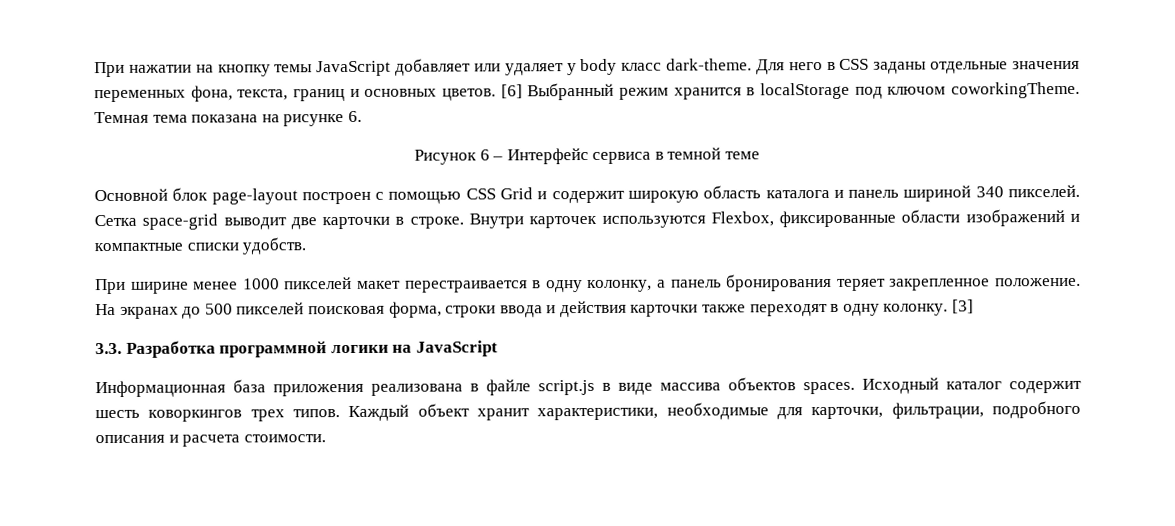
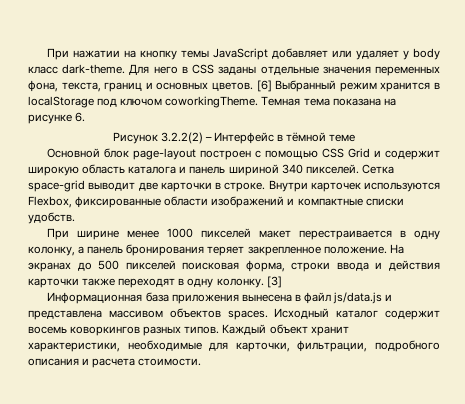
- Рисунок 6 – Интерфейс сервиса в темной теме
+ Рисунок 3.2.2(2) – Интерфейс в тёмной теме
- 3.3. Разработка программной логики на JavaScript
- Информационная база приложения реализована в файле script.js в виде массива объектов spaces.
+ Информационная база приложения вынесена в файл js/data.js и представлена массивом объектов spaces.
- Исходный каталог содержит шесть коворкингов трех типов.
+ Исходный каталог содержит восемь коворкингов разных типов.

